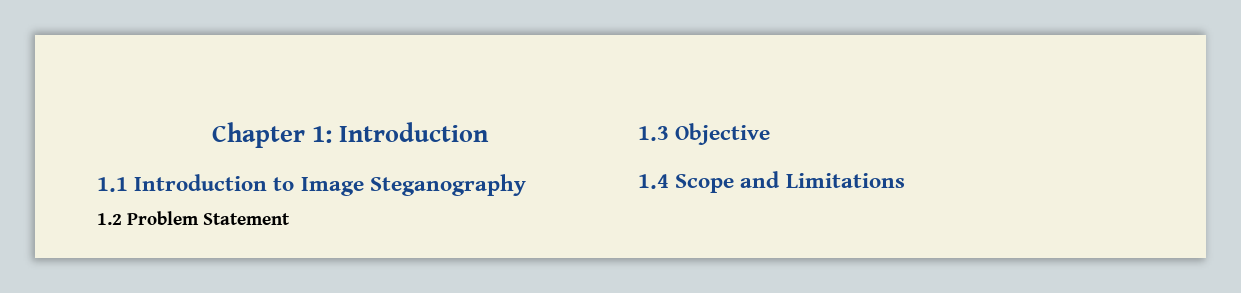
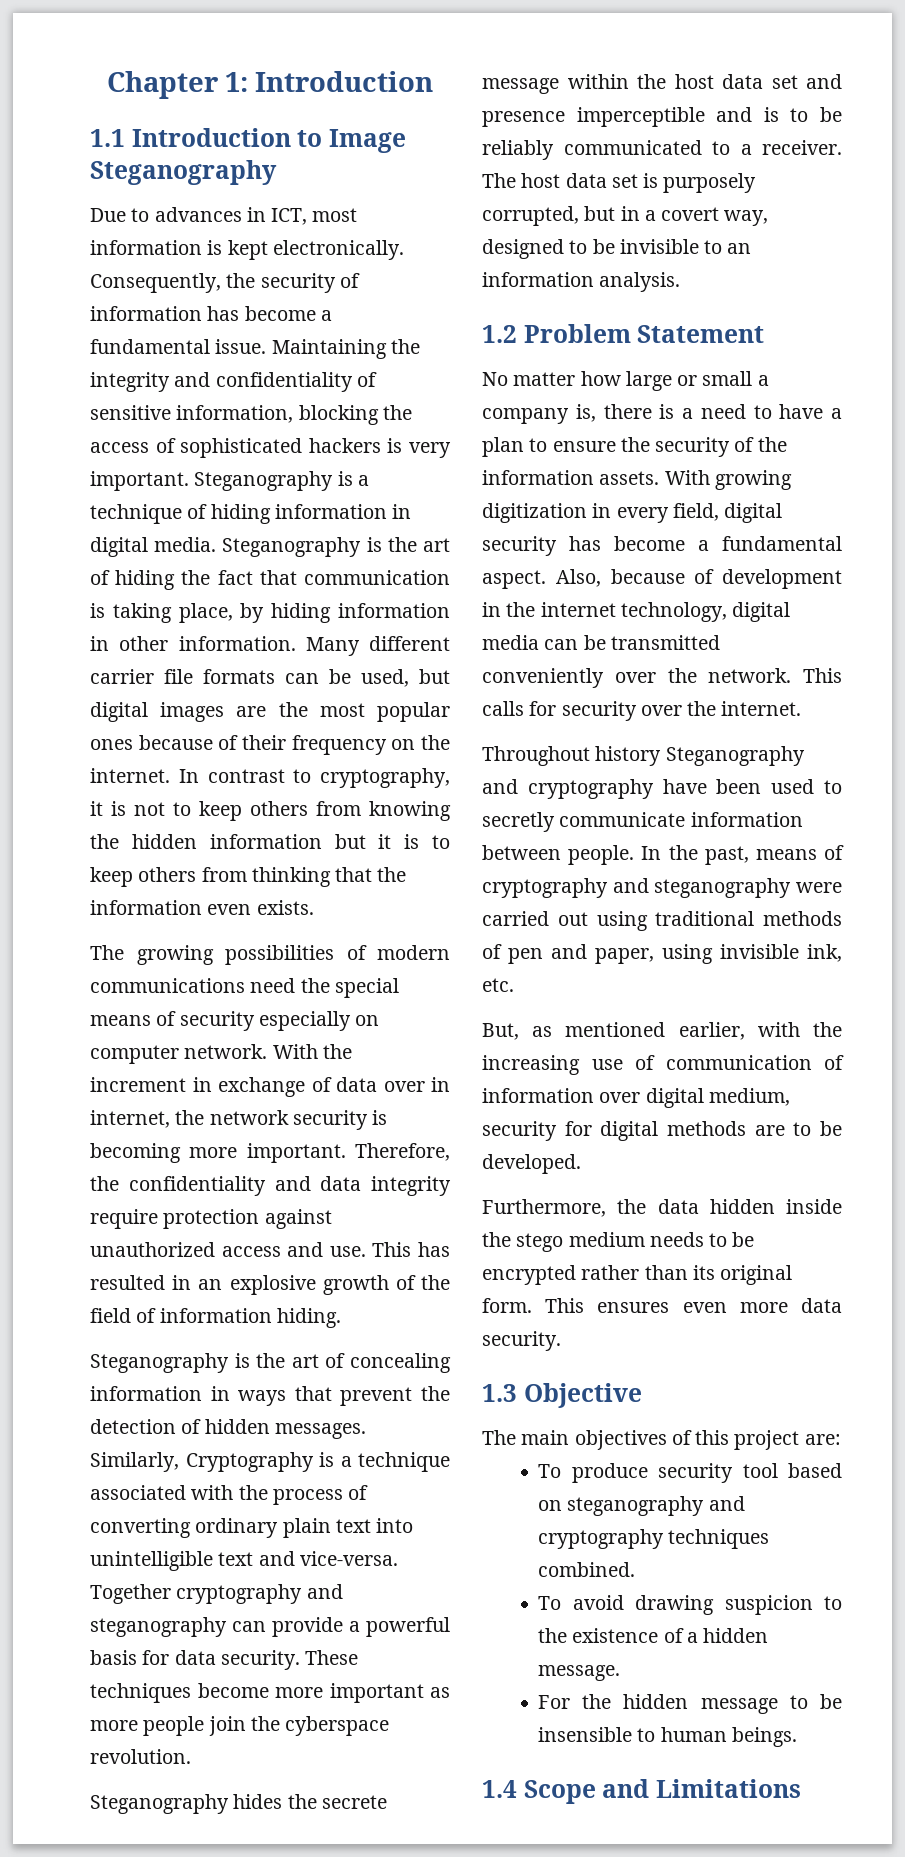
+ Due to advances in ICT, most information is kept electronically. Consequently, the security of information has become a fundamental issue. Maintaining the integrity and confidentiality of sensitive information, blocking the access of sophisticated hackers is very important. Steganography is a technique of hiding information in digital media. Steganography is the art of hiding the fact that communication is taking place, by hiding information in other information. Many different carrier file formats can be used, but digital images are the most popular ones because of their frequency on the internet. In contrast to cryptography, it is not to keep others from knowing the hidden information but it is to keep others from thinking that the information even exists.
+ The growing possibilities of modern communications need the special means of security especially on computer network. With the increment in exchange of data over in internet, the network security is becoming more important. Therefore, the confidentiality and data integrity require protection against unauthorized access and use. This has resulted in an explosive growth of the field of information hiding.
+ Steganography is the art of concealing information in ways that prevent the detection of hidden messages. Similarly, Cryptography is a technique associated with the process of converting ordinary plain text into unintelligible text and vice-versa. Together cryptography and steganography can provide a powerful basis for data security. These techniques become more important as more people join the cyberspace revolution.
+ Steganography hides the secrete message within the host data set and presence imperceptible and is to be reliably communicated to a receiver. The host data set is purposely corrupted, but in a covert way, designed to be invisible to an information analysis.
  1.2 Problem Statement
+ No matter how large or small a company is, there is a need to have a plan to ensure the security of the information assets. With growing digitization in every field, digital security has become a fundamental aspect. Also, because of development in the internet technology, digital media can be transmitted conveniently over the network. This calls for security over the internet.
+ Throughout history Steganography and cryptography have been used to secretly communicate information between people. In the past, means of cryptography and steganography were carried out using traditional methods of pen and paper, using invisible ink, etc.
+ But, as mentioned earlier, with the increasing use of communication of information over digital medium, security for digital methods are to be developed.
+ Furthermore, the data hidden inside the stego medium needs to be encrypted rather than its original form. This ensures even more data security.
  1.3 Objective
+ The main objectives of this project are:
+ To produce security tool based on steganography and cryptography techniques combined.
+ To avoid drawing suspicion to the existence of a hidden message.
+ For the hidden message to be insensible to human beings.

